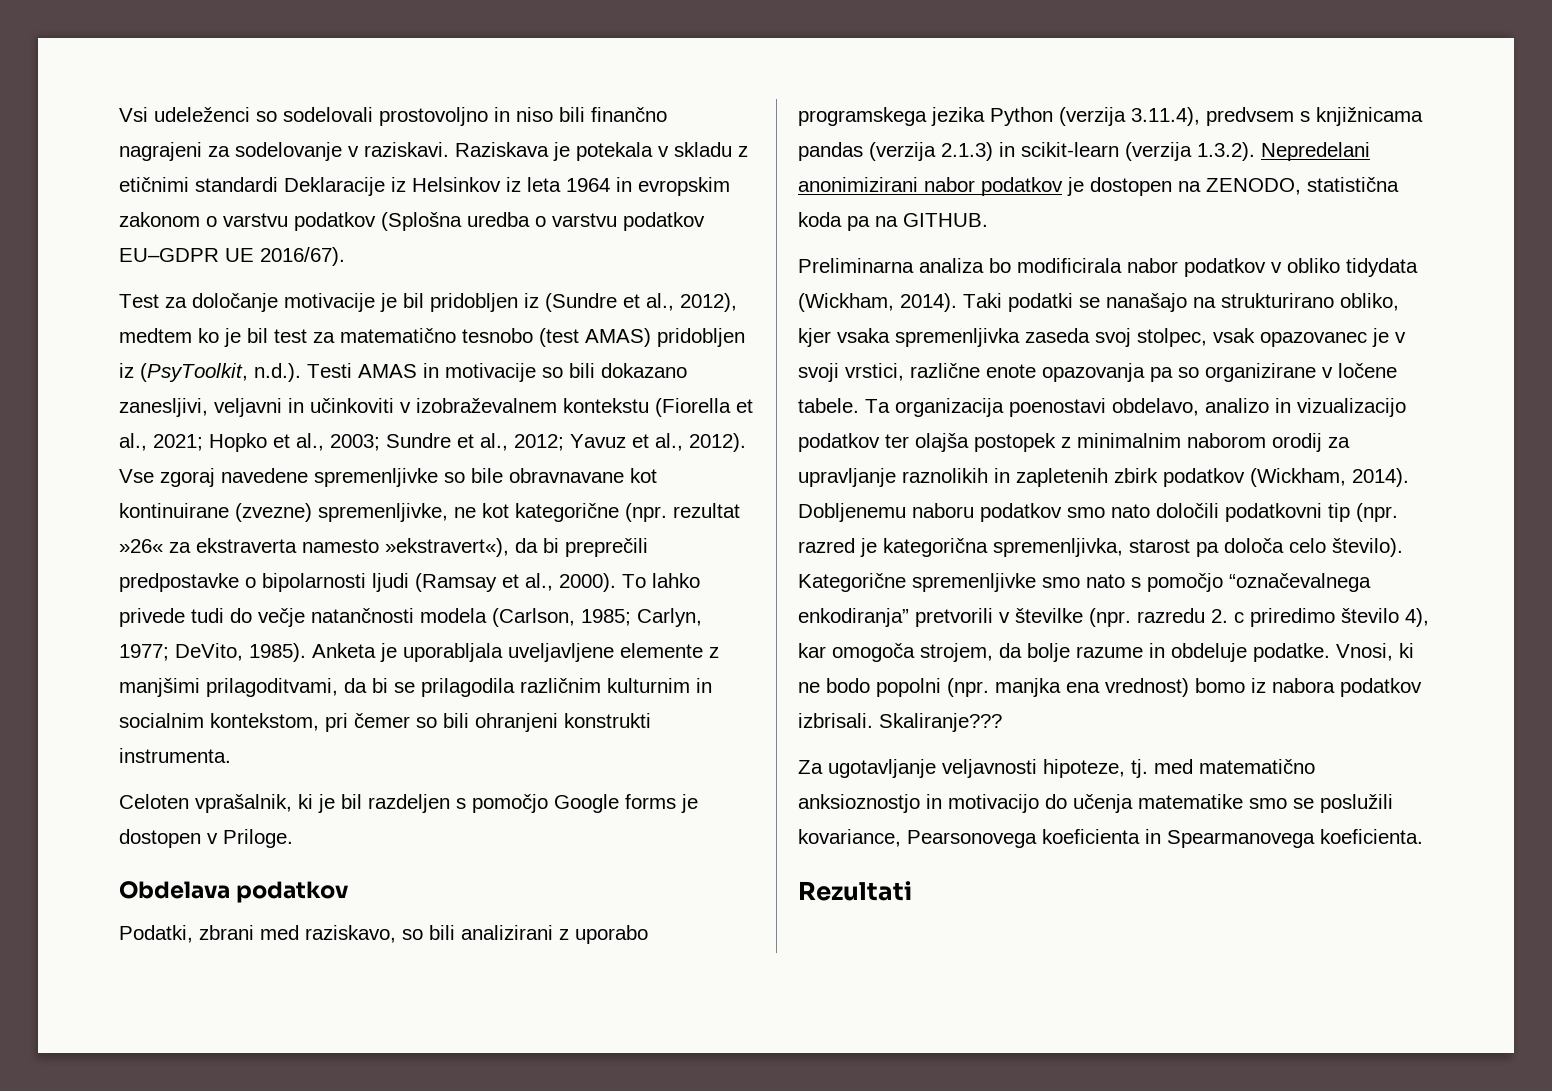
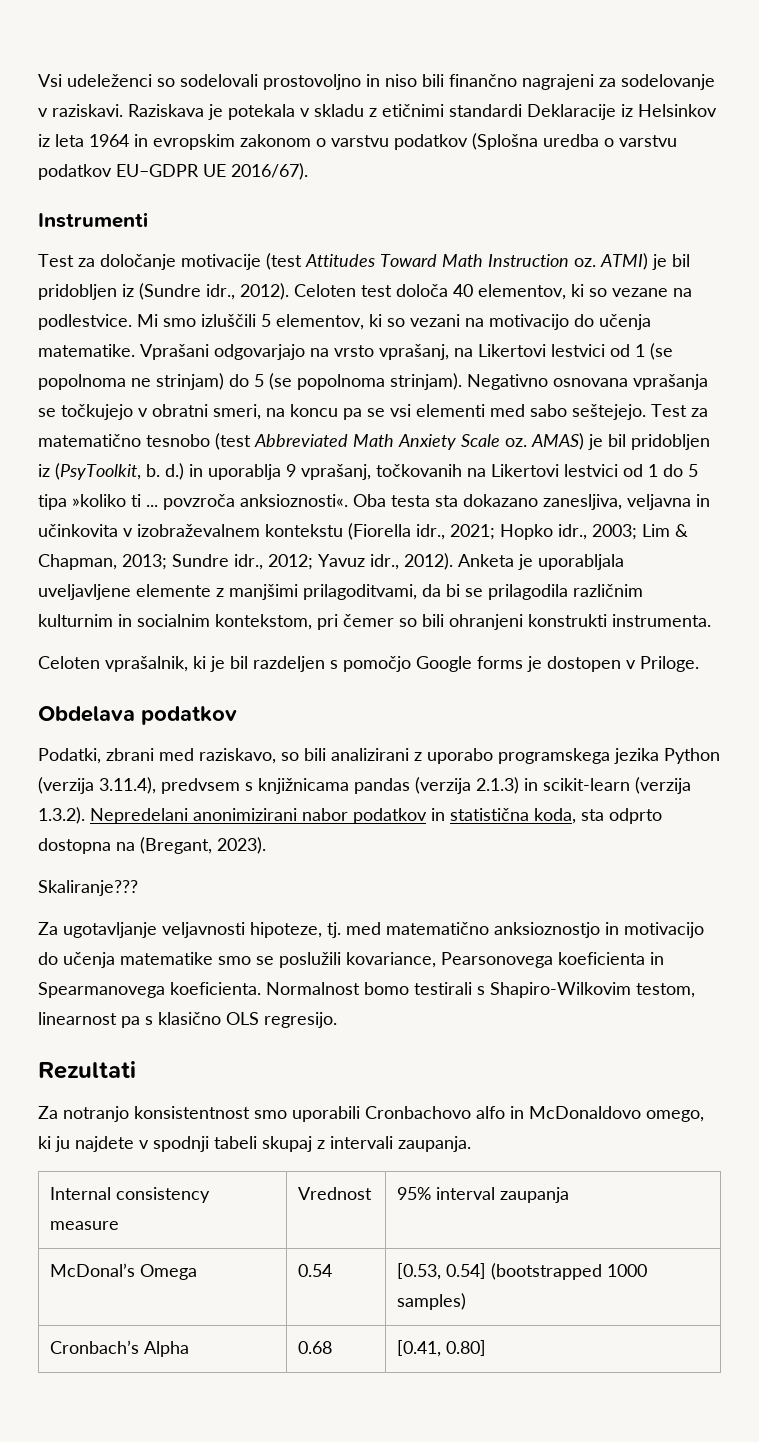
+ Instrumenti
- Test za določanje motivacije je bil pridobljen iz (Sundre et al., 2012), medtem ko je bil test za matematično tesnobo (test AMAS) pridobljen iz (PsyToolkit, n.d.). Testi AMAS in motivacije so bili dokazano zanesljivi, veljavni in učinkoviti v izobraževalnem kontekstu (Fiorella et al., 2021; Hopko et al., 2003; Sundre et al., 2012; Yavuz et al., 2012). Vse zgoraj navedene spremenljivke so bile obravnavane kot kontinuirane (zvezne) spremenljivke, ne kot kategorične (npr. rezultat »26« za ekstraverta namesto »ekstravert«), da bi preprečili predpostavke o bipolarnosti ljudi (Ramsay et al., 2000). To lahko privede tudi do večje natančnosti modela (Carlson, 1985; Carlyn, 1977; DeVito, 1985).
+ Test za določanje motivacije (test Attitudes Toward Math Instruction oz. ATMI) je bil pridobljen iz (Sundre idr., 2012). Celoten test določa 40 elementov, ki so vezane na podlestvice. Mi smo izluščili 5 elementov, ki so vezani na motivacijo do učenja matematike. Vprašani odgovarjajo na vrsto vprašanj, na Likertovi lestvici od 1 (se popolnoma ne strinjam) do 5 (se popolnoma strinjam). Negativno osnovana vprašanja se točkujejo v obratni smeri, na koncu pa se vsi elementi med sabo seštejejo. Test za matematično tesnobo (test Abbreviated Math Anxiety Scale oz. AMAS) je bil pridobljen iz (PsyToolkit, b. d.) in uporablja 9 vprašanj, točkovanih na Likertovi lestvici od 1 do 5 tipa »koliko ti ... povzroča anksioznosti«. Oba testa sta dokazano zanesljiva, veljavna in učinkovita v izobraževalnem kontekstu (Fiorella idr., 2021; Hopko idr., 2003; Lim & Chapman, 2013; Sundre idr., 2012; Yavuz idr., 2012).
- Podatki, zbrani med raziskavo, so bili analizirani z uporabo programskega jezika Python (verzija 3.11.4), predvsem s knjižnicama pandas (verzija 2.1.3) in scikit-learn (verzija 1.3.2). Nepredelani anonimizirani nabor podatkov je dostopen na ZENODO, statistična koda pa na GITHUB.
- Preliminarna analiza bo modificirala nabor podatkov v obliko tidydata (Wickham, 2014). Taki podatki se nanašajo na strukturirano obliko, kjer vsaka spremenljivka zaseda svoj stolpec, vsak opazovanec je v svoji vrstici, različne enote opazovanja pa so organizirane v ločene tabele. Ta organizacija poenostavi obdelavo, analizo in vizualizacijo podatkov ter olajša postopek z minimalnim naborom orodij za upravljanje raznolikih in zapletenih zbirk podatkov (Wickham, 2014). Dobljenemu naboru podatkov smo nato določili podatkovni tip (npr. razred je kategorična spremenljivka, starost pa določa celo število). Kategorične spremenljivke smo nato s pomočjo “označevalnega enkodiranja” pretvorili v številke (npr. razredu 2. c priredimo število 4), kar omogoča strojem, da bolje razume in obdeluje podatke. Vnosi, ki ne bodo popolni (npr. manjka ena vrednost) bomo iz nabora podatkov izbrisali. Skaliranje???
+ Podatki, zbrani med raziskavo, so bili analizirani z uporabo programskega jezika Python (verzija 3.11.4), predvsem s knjižnicama pandas (verzija 2.1.3) in scikit-learn (verzija 1.3.2). Nepredelani anonimizirani nabor podatkov in statistična koda, sta odprto dostopna na (Bregant, 2023).
+ Skaliranje???
- Za ugotavljanje veljavnosti hipoteze, tj. med matematično anksioznostjo in motivacijo do učenja matematike smo se poslužili kovariance, Pearsonovega koeficienta in Spearmanovega koeficienta.
+ Za ugotavljanje veljavnosti hipoteze, tj. med matematično anksioznostjo in motivacijo do učenja matematike smo se poslužili kovariance, Pearsonovega koeficienta in Spearmanovega koeficienta. Normalnost bomo testirali s Shapiro-Wilkovim testom, linearnost pa s klasično OLS regresijo.
  Rezultati
+ Za notranjo konsistentnost smo uporabili Cronbachovo alfo in McDonaldovo omego, ki ju najdete v spodnji tabeli skupaj z intervali zaupanja.
+ Internal consistency measure | Vrednost | 95% interval zaupanja
+ McDonal’s Omega | 0.54 | [0.53, 0.54] (bootstrapped 1000 samples)
+ Cronbach’s Alpha | 0.68 | [0.41, 0.80]

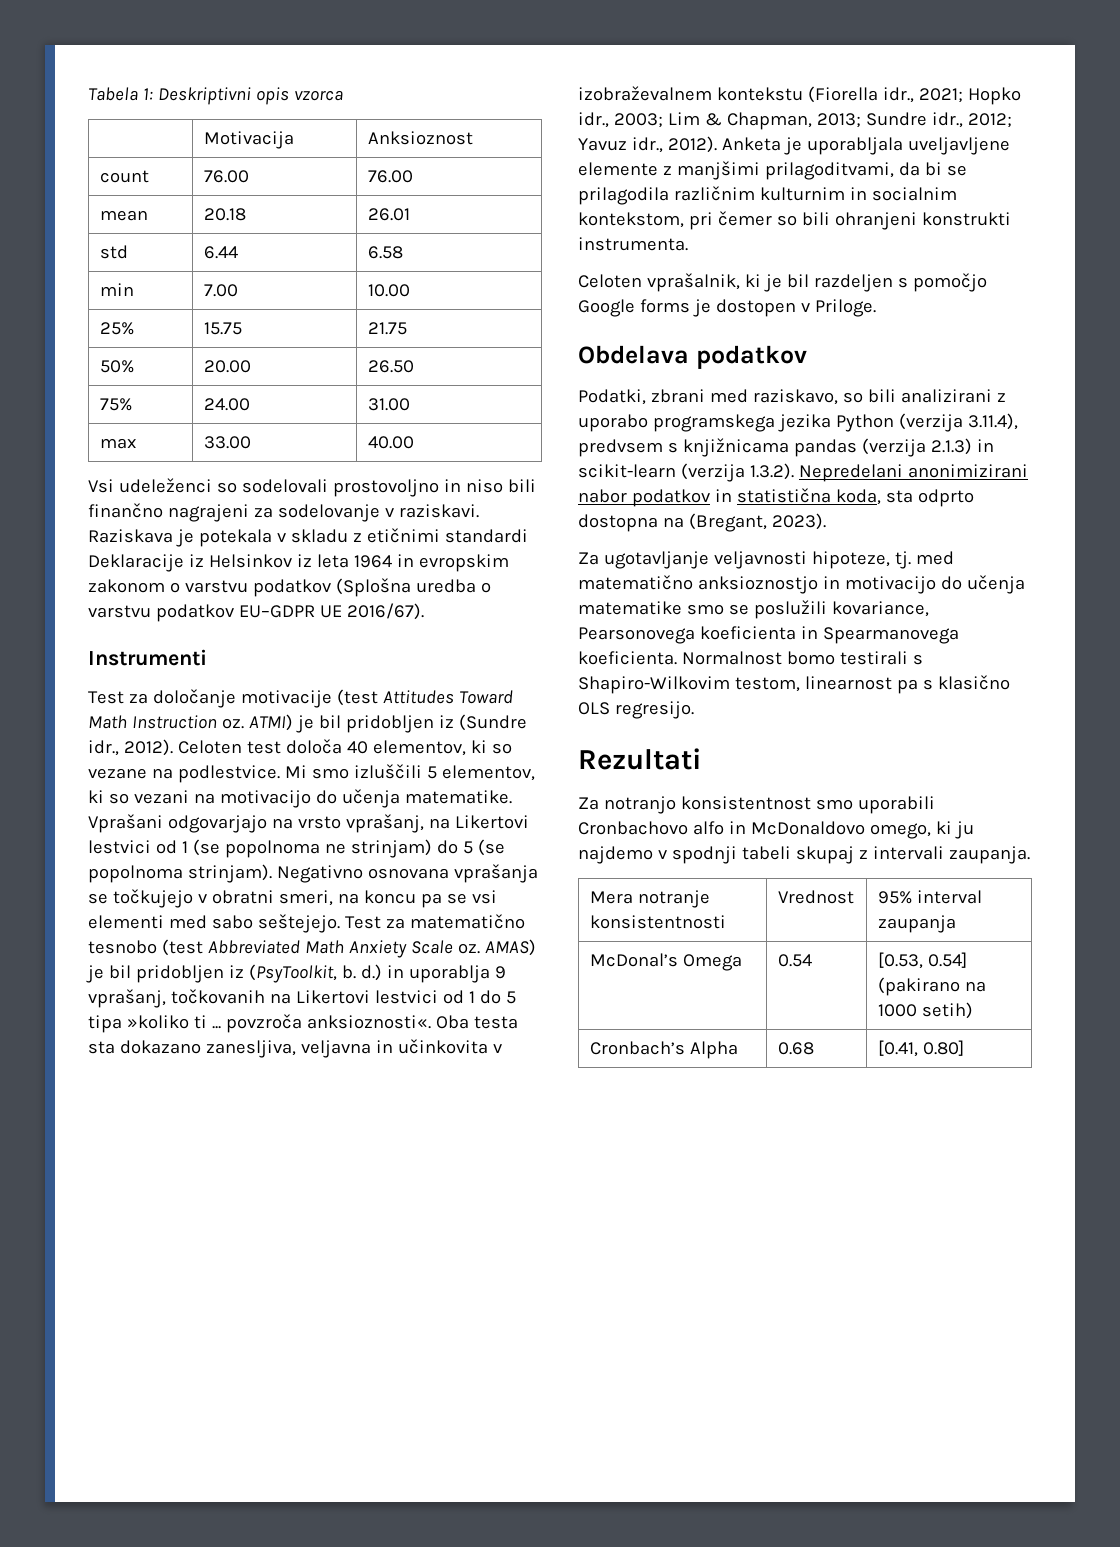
+ Tabela 1: Deskriptivni opis vzorca
+ | Motivacija | Anksioznost
+ count | 76.00 | 76.00
+ mean | 20.18 | 26.01
+ std | 6.44 | 6.58
+ min | 7.00 | 10.00
+ 25% | 15.75 | 21.75
+ 50% | 20.00 | 26.50
+ 75% | 24.00 | 31.00
+ max | 33.00 | 40.00
- Skaliranje???
- Za notranjo konsistentnost smo uporabili Cronbachovo alfo in McDonaldovo omego, ki ju najdete v spodnji tabeli skupaj z intervali zaupanja.
+ Za notranjo konsistentnost smo uporabili Cronbachovo alfo in McDonaldovo omego, ki ju najdemo v spodnji tabeli skupaj z intervali zaupanja.
- Internal consistency measure | Vrednost | 95% interval zaupanja
+ Mera notranje konsistentnosti | Vrednost | 95% interval zaupanja
- McDonal’s Omega | 0.54 | [0.53, 0.54] (bootstrapped 1000 samples)
+ McDonal’s Omega | 0.54 | [0.53, 0.54] (pakirano na 1000 setih)

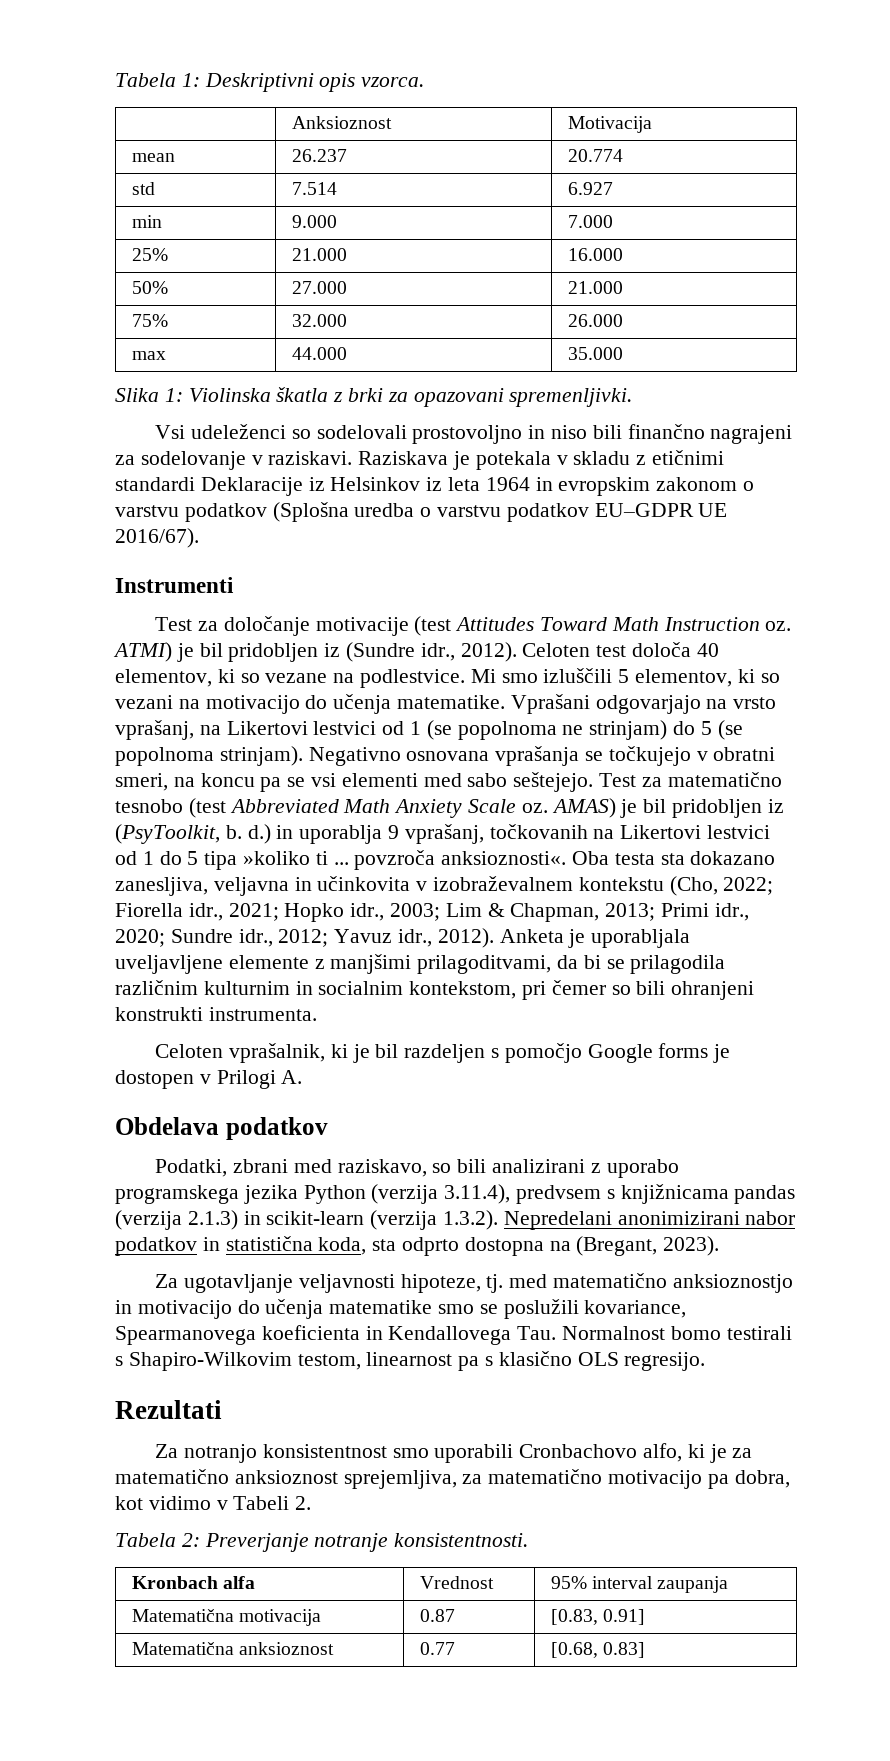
- Tabela 1: Deskriptivni opis vzorca
- | Motivacija | Anksioznost
- count | 76.00 | 76.00
+ Tabela 1: Deskriptivni opis vzorca.
+ | Anksioznost | Motivacija
- mean | 20.18 | 26.01
+ mean | 26.237 | 20.774
- std | 6.44 | 6.58
+ std | 7.514 | 6.927
- min | 7.00 | 10.00
+ min | 9.000 | 7.000
- 25% | 15.75 | 21.75
+ 25% | 21.000 | 16.000
- 50% | 20.00 | 26.50
+ 50% | 27.000 | 21.000
- 75% | 24.00 | 31.00
+ 75% | 32.000 | 26.000
- max | 33.00 | 40.00
+ max | 44.000 | 35.000
+ Slika 1: Violinska škatla z brki za opazovani spremenljivki.
- Oba testa sta dokazano zanesljiva, veljavna in učinkovita v izobraževalnem kontekstu (Fiorella idr., 2021; Hopko idr., 2003; Lim & Chapman, 2013; Sundre idr., 2012; Yavuz idr., 2012).
+ Oba testa sta dokazano zanesljiva, veljavna in učinkovita v izobraževalnem kontekstu (Cho, 2022; Fiorella idr., 2021; Hopko idr., 2003; Lim & Chapman, 2013; Primi idr., 2020; Sundre idr., 2012; Yavuz idr., 2012).
- Celoten vprašalnik, ki je bil razdeljen s pomočjo Google forms je dostopen v Priloge.
+ Celoten vprašalnik, ki je bil razdeljen s pomočjo Google forms je dostopen v Prilogi A.
- Za ugotavljanje veljavnosti hipoteze, tj. med matematično anksioznostjo in motivacijo do učenja matematike smo se poslužili kovariance, Pearsonovega koeficienta in Spearmanovega koeficienta. Normalnost bomo testirali s Shapiro-Wilkovim testom, linearnost pa s klasično OLS regresijo.
+ Za ugotavljanje veljavnosti hipoteze, tj. med matematično anksioznostjo in motivacijo do učenja matematike smo se poslužili kovariance, Spearmanovega koeficienta in Kendallovega Tau. Normalnost bomo testirali s Shapiro-Wilkovim testom, linearnost pa s klasično OLS regresijo.
- Za notranjo konsistentnost smo uporabili Cronbachovo alfo in McDonaldovo omego, ki ju najdemo v spodnji tabeli skupaj z intervali zaupanja.
- Mera notranje konsistentnosti | Vrednost | 95% interval zaupanja
- McDonal’s Omega | 0.54 | [0.53, 0.54] (pakirano na 1000 setih)
- Cronbach’s Alpha | 0.68 | [0.41, 0.80]
+ Za notranjo konsistentnost smo uporabili Cronbachovo alfo, ki je za matematično anksioznost sprejemljiva, za matematično motivacijo pa dobra, kot vidimo v Tabeli 2.
+ Tabela 2: Preverjanje notranje konsistentnosti.
+ Kronbach alfa | Vrednost | 95% interval zaupanja
+ Matematična motivacija | 0.87 | [0.83, 0.91]
+ Matematična anksioznost | 0.77 | [0.68, 0.83]

